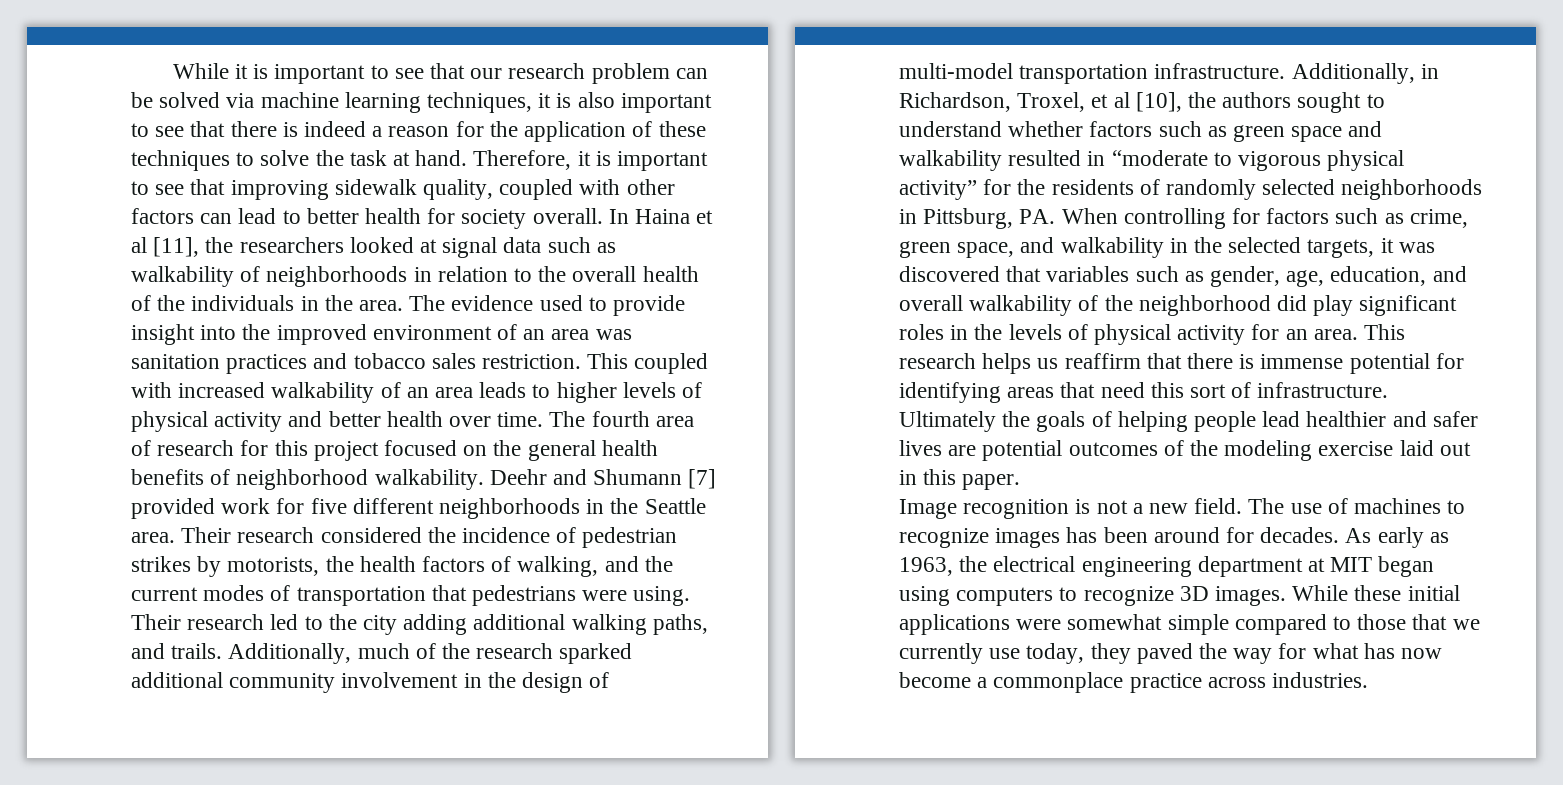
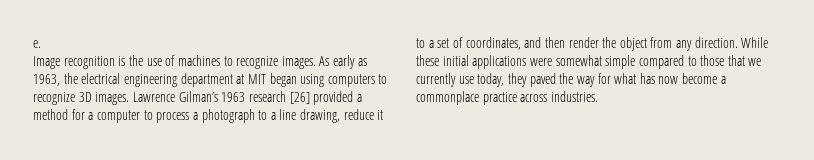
- While it is important to see that our research problem can be solved via machine learning techniques, it is also important to see that there is indeed a reason for the application of these techniques to solve the task at hand. Therefore, it is important to see that improving sidewalk quality, coupled with other factors can lead to better health for society overall. In Haina et al [11], the researchers looked at signal data such as walkability of neighborhoods in relation to the overall health of the individuals in the area. The evidence used to provide insight into the improved environment of an area was sanitation practices and tobacco sales restriction. This coupled with increased walkability of an area leads to higher levels of physical activity and better health over time. The fourth area of research for this project focused on the general health benefits of neighborhood walkability. Deehr and Shumann [7] provided work for five different neighborhoods in the Seattle area. Their research considered the incidence of pedestrian strikes by motorists, the health factors of walking, and the current modes of transportation that pedestrians were using. Their research led to the city adding additional walking paths, and trails. Additionally, much of the research sparked additional community involvement in the design of multi-model transportation infrastructure. Additionally, in Richardson, Troxel, et al [10], the authors sought to understand whether factors such as green space and walkability resulted in “moderate to vigorous physical activity” for the residents of randomly selected neighborhoods in Pittsburg, PA. When controlling for factors such as crime, green space, and walkability in the selected targets, it was discovered that variables such as gender, age, education, and overall walkability of the neighborhood did play significant roles in the levels of physical activity for an area. This research helps us reaffirm that there is immense potential for identifying areas that need this sort of infrastructure. Ultimately the goals of helping people lead healthier and safer lives are potential outcomes of the modeling exercise laid out in this paper.
- Image recognition is not a new field. The use of machines to recognize images has been around for decades.
+ e.
+ Image recognition is the use of machines to recognize images.
+ Lawrence Gilman’s 1963 research [26] provided a method for a computer to process a photograph to a line drawing, reduce it to a set of coordinates, and then render the object from any direction.

